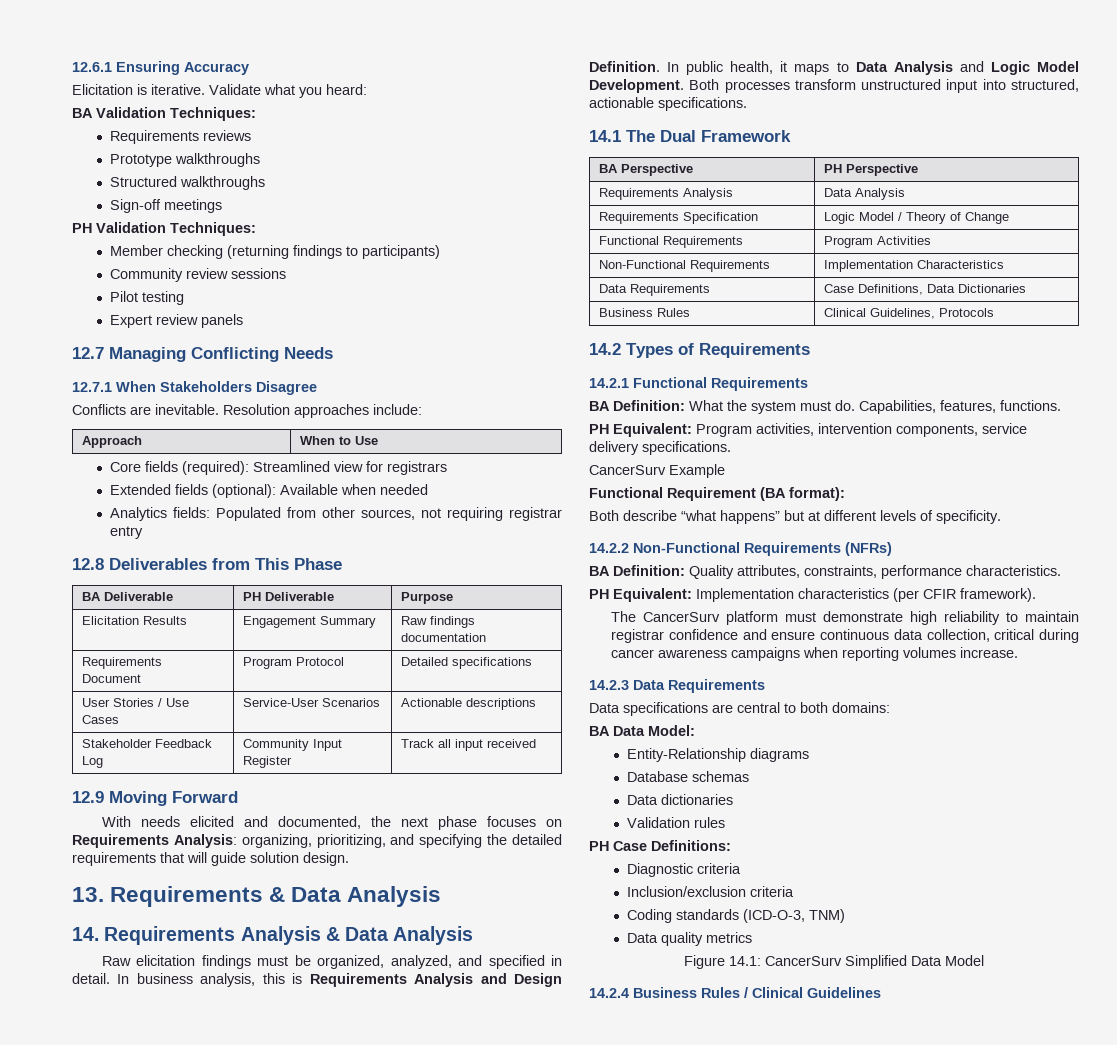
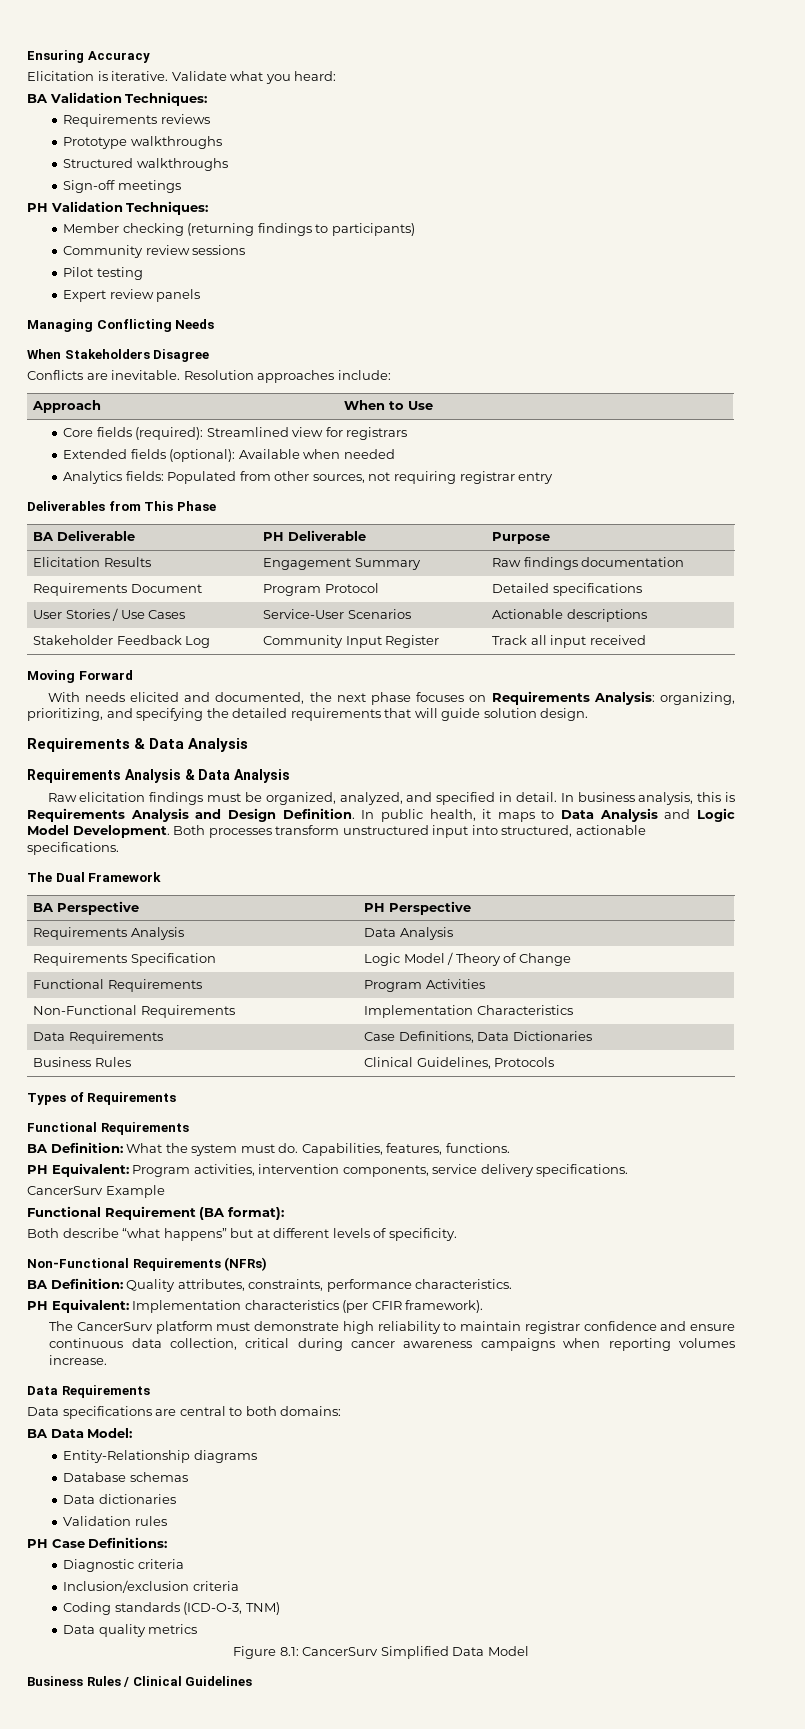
- 12.6.1 Ensuring Accuracy
+ Ensuring Accuracy
- 12.7 Managing Conflicting Needs
+ Managing Conflicting Needs
- 12.7.1 When Stakeholders Disagree
+ When Stakeholders Disagree
- 12.8 Deliverables from This Phase
+ Deliverables from This Phase
- 12.9 Moving Forward
+ Moving Forward
- 13. Requirements & Data Analysis
+ Requirements & Data Analysis
- 14. Requirements Analysis & Data Analysis
+ Requirements Analysis & Data Analysis
- 14.1 The Dual Framework
+ The Dual Framework
- 14.2 Types of Requirements
- 14.2.1 Functional Requirements
+ Types of Requirements
+ Functional Requirements
- 14.2.2 Non-Functional Requirements (NFRs)
+ Non-Functional Requirements (NFRs)
  The CancerSurv platform must demonstrate high reliability to maintain registrar confidence and ensure continuous data collection, critical during cancer awareness campaigns when reporting volumes increase.
- 14.2.3 Data Requirements
+ Data Requirements
- Figure 14.1: CancerSurv Simplified Data Model
+ Figure 8.1: CancerSurv Simplified Data Model
- 14.2.4 Business Rules / Clinical Guidelines
+ Business Rules / Clinical Guidelines

